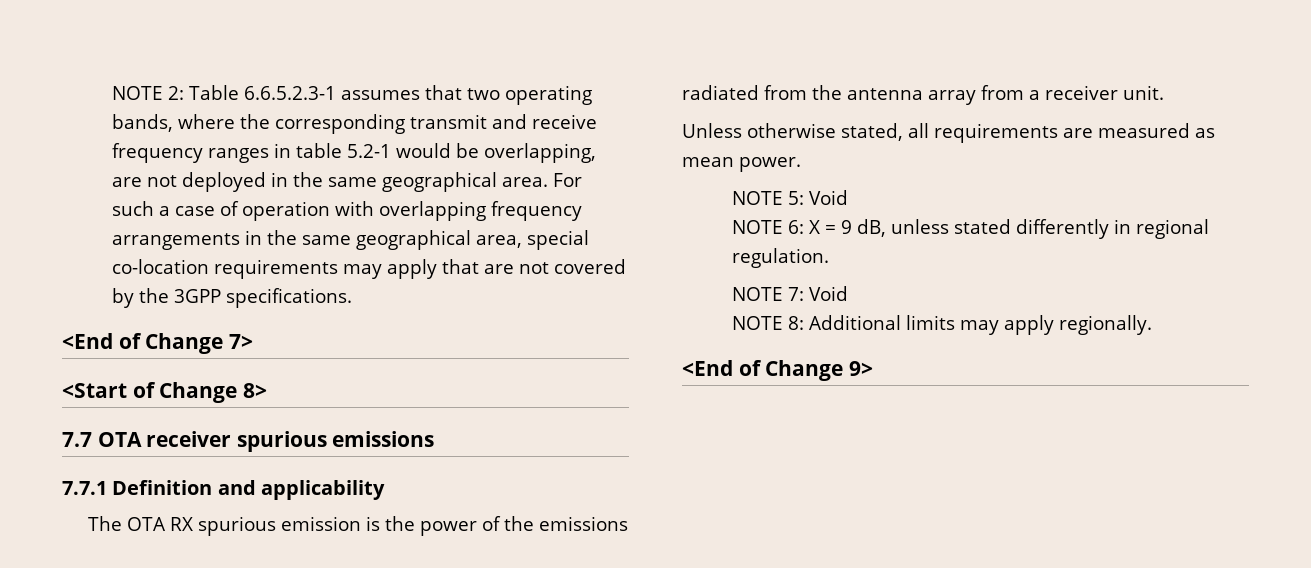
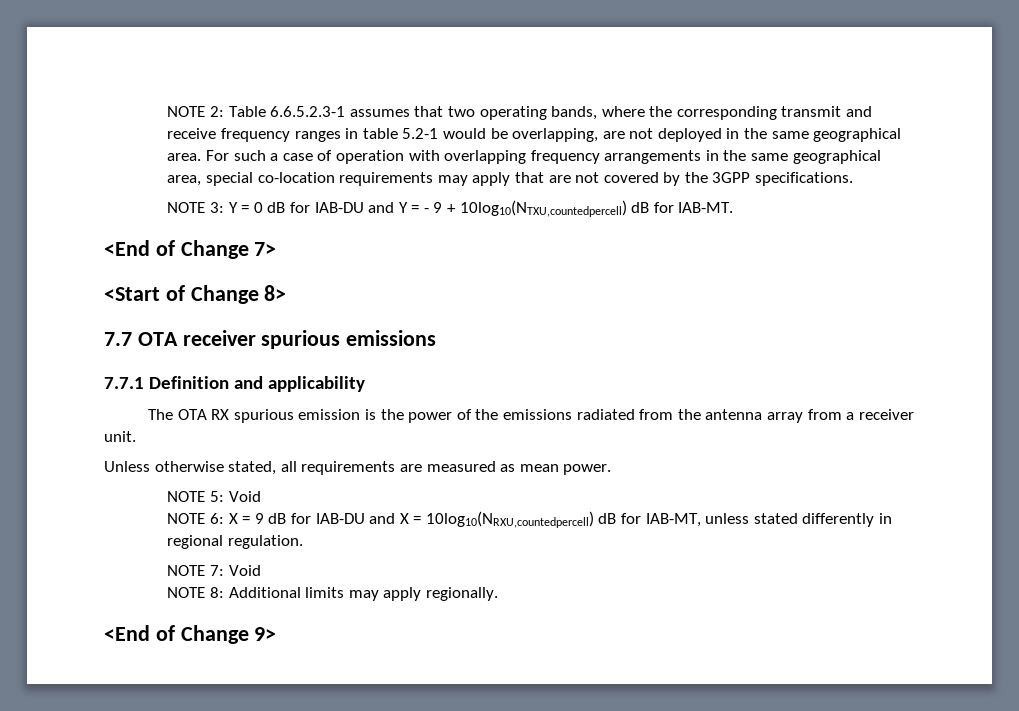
+ NOTE 3: Y = 0 dB for IAB-DU and Y = - 9 + 10log10(NTXU,countedpercell) dB for IAB-MT.
- NOTE 6: X = 9 dB, unless stated differently in regional regulation.
+ NOTE 6: X = 9 dB for IAB-DU and X = 10log10(NRXU,countedpercell) dB for IAB-MT, unless stated differently in regional regulation.

